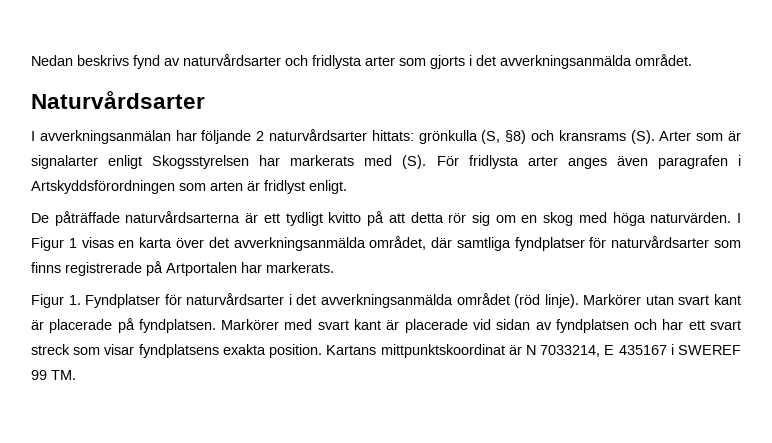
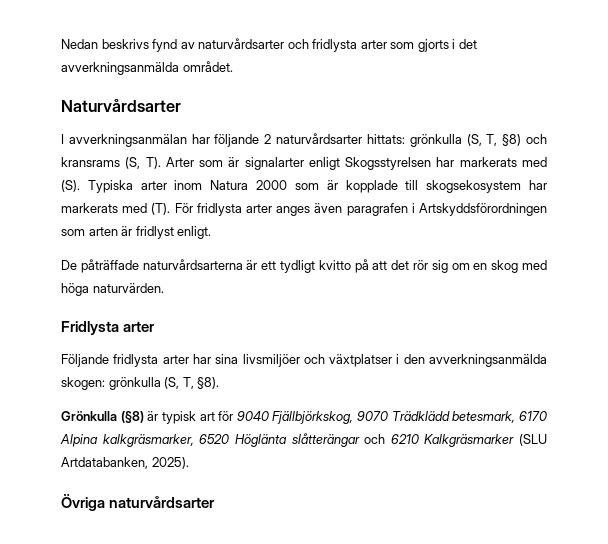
- I avverkningsanmälan har följande 2 naturvårdsarter hittats: grönkulla (S, §8) och kransrams (S). Arter som är signalarter enligt Skogsstyrelsen har markerats med (S). För fridlysta arter anges även paragrafen i Artskyddsförordningen som arten är fridlyst enligt.
+ I avverkningsanmälan har följande 2 naturvårdsarter hittats: grönkulla (S, T, §8) och kransrams (S, T). Arter som är signalarter enligt Skogsstyrelsen har markerats med (S). Typiska arter inom Natura 2000 som är kopplade till skogsekosystem har markerats med (T). För fridlysta arter anges även paragrafen i Artskyddsförordningen som arten är fridlyst enligt.
- De påträffade naturvårdsarterna är ett tydligt kvitto på att detta rör sig om en skog med höga naturvärden. I Figur 1 visas en karta över det avverkningsanmälda området, där samtliga fyndplatser för naturvårdsarter som finns registrerade på Artportalen har markerats.
- Figur 1. Fyndplatser för naturvårdsarter i det avverkningsanmälda området (röd linje). Markörer utan svart kant är placerade på fyndplatsen. Markörer med svart kant är placerade vid sidan av fyndplatsen och har ett svart streck som visar fyndplatsens exakta position. Kartans mittpunktskoordinat är N 7033214, E 435167 i SWEREF 99 TM.
+ De påträffade naturvårdsarterna är ett tydligt kvitto på att det rör sig om en skog med höga naturvärden.
+ Fridlysta arter
+ Följande fridlysta arter har sina livsmiljöer och växtplatser i den avverkningsanmälda skogen: grönkulla (S, T, §8).
+ Grönkulla (§8) är typisk art för 9040 Fjällbjörkskog, 9070 Trädklädd betesmark, 6170 Alpina kalkgräsmarker, 6520 Höglänta slåtterängar och 6210 Kalkgräsmarker (SLU Artdatabanken, 2025).
+ Övriga naturvårdsarter

